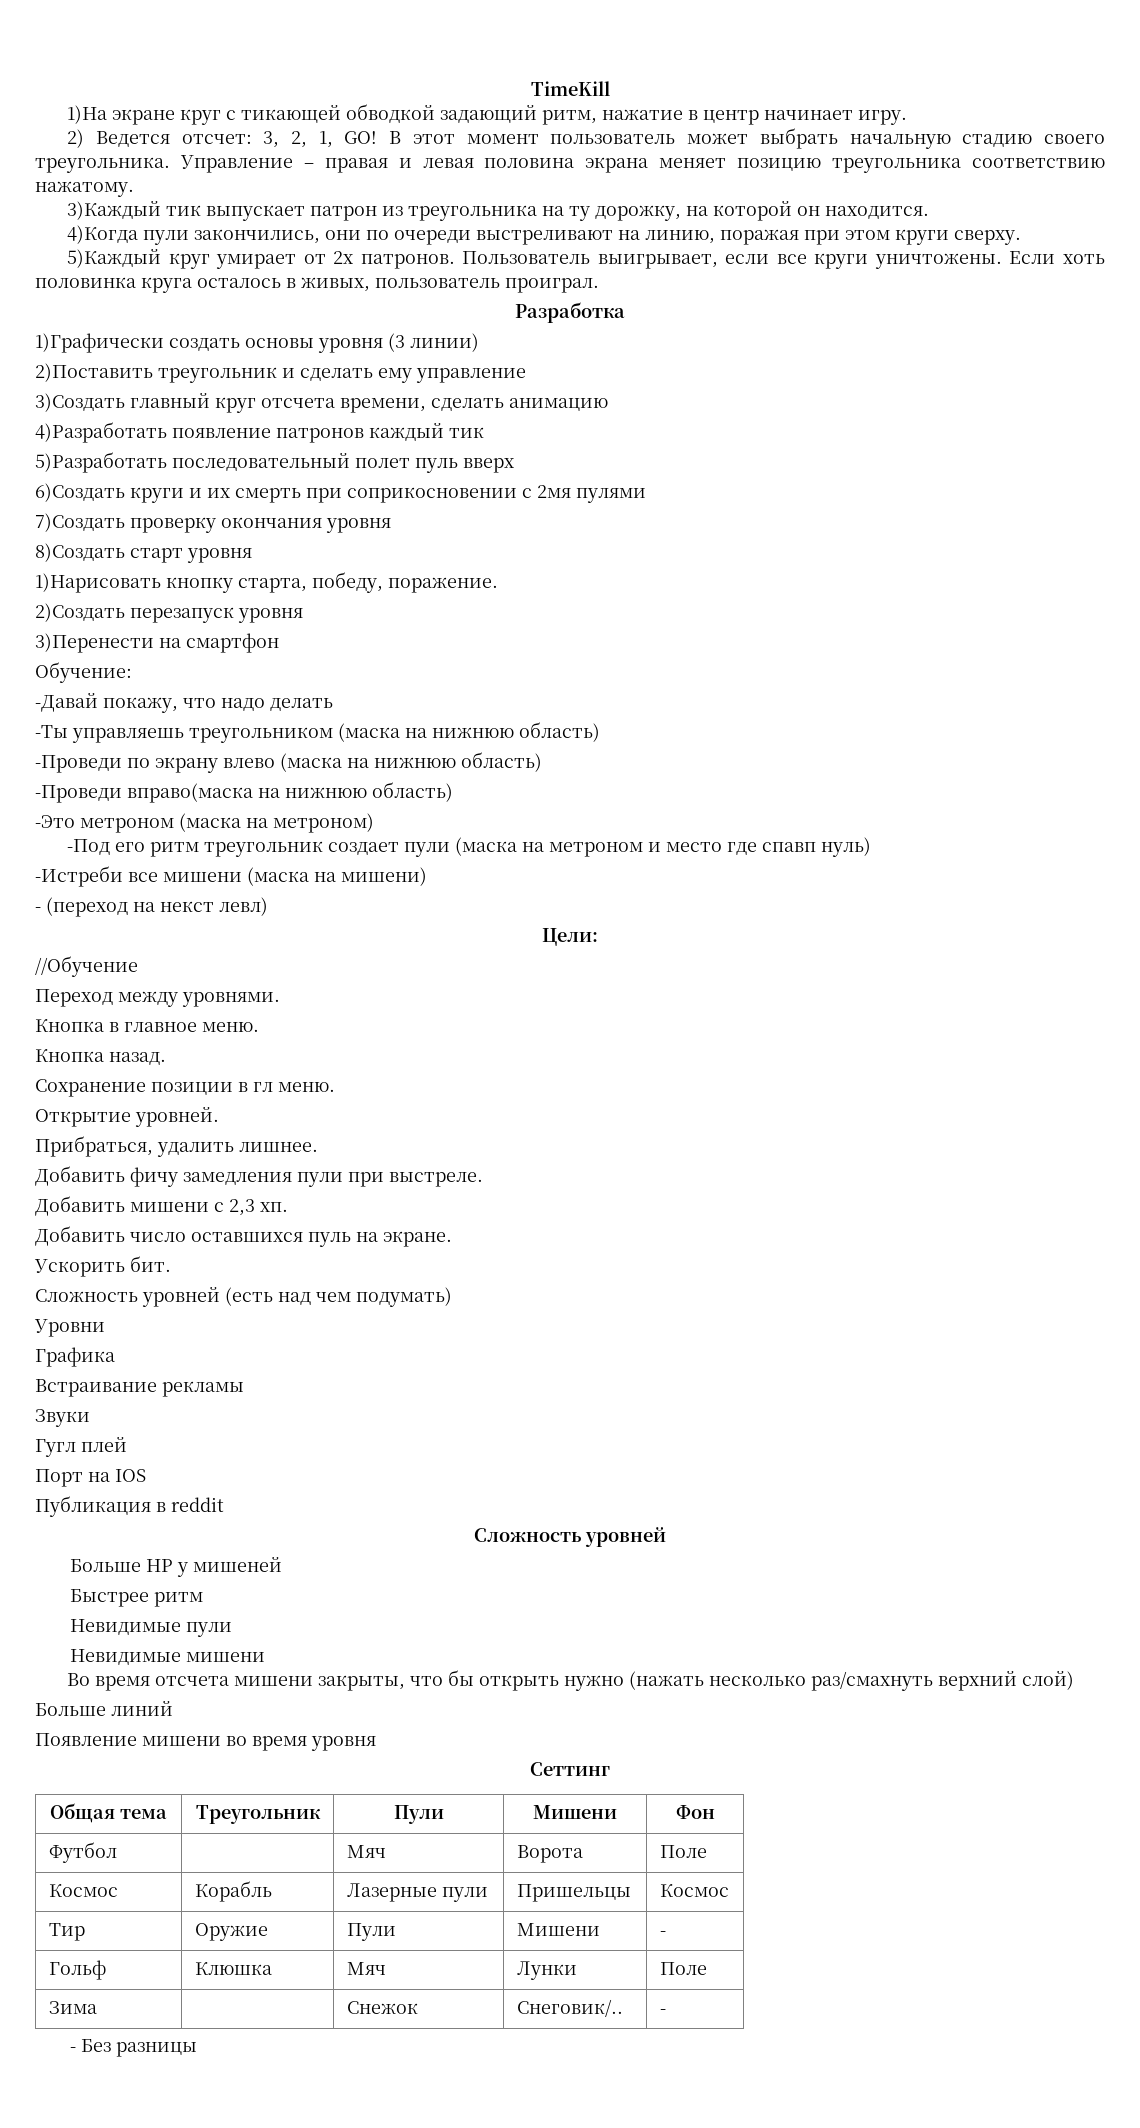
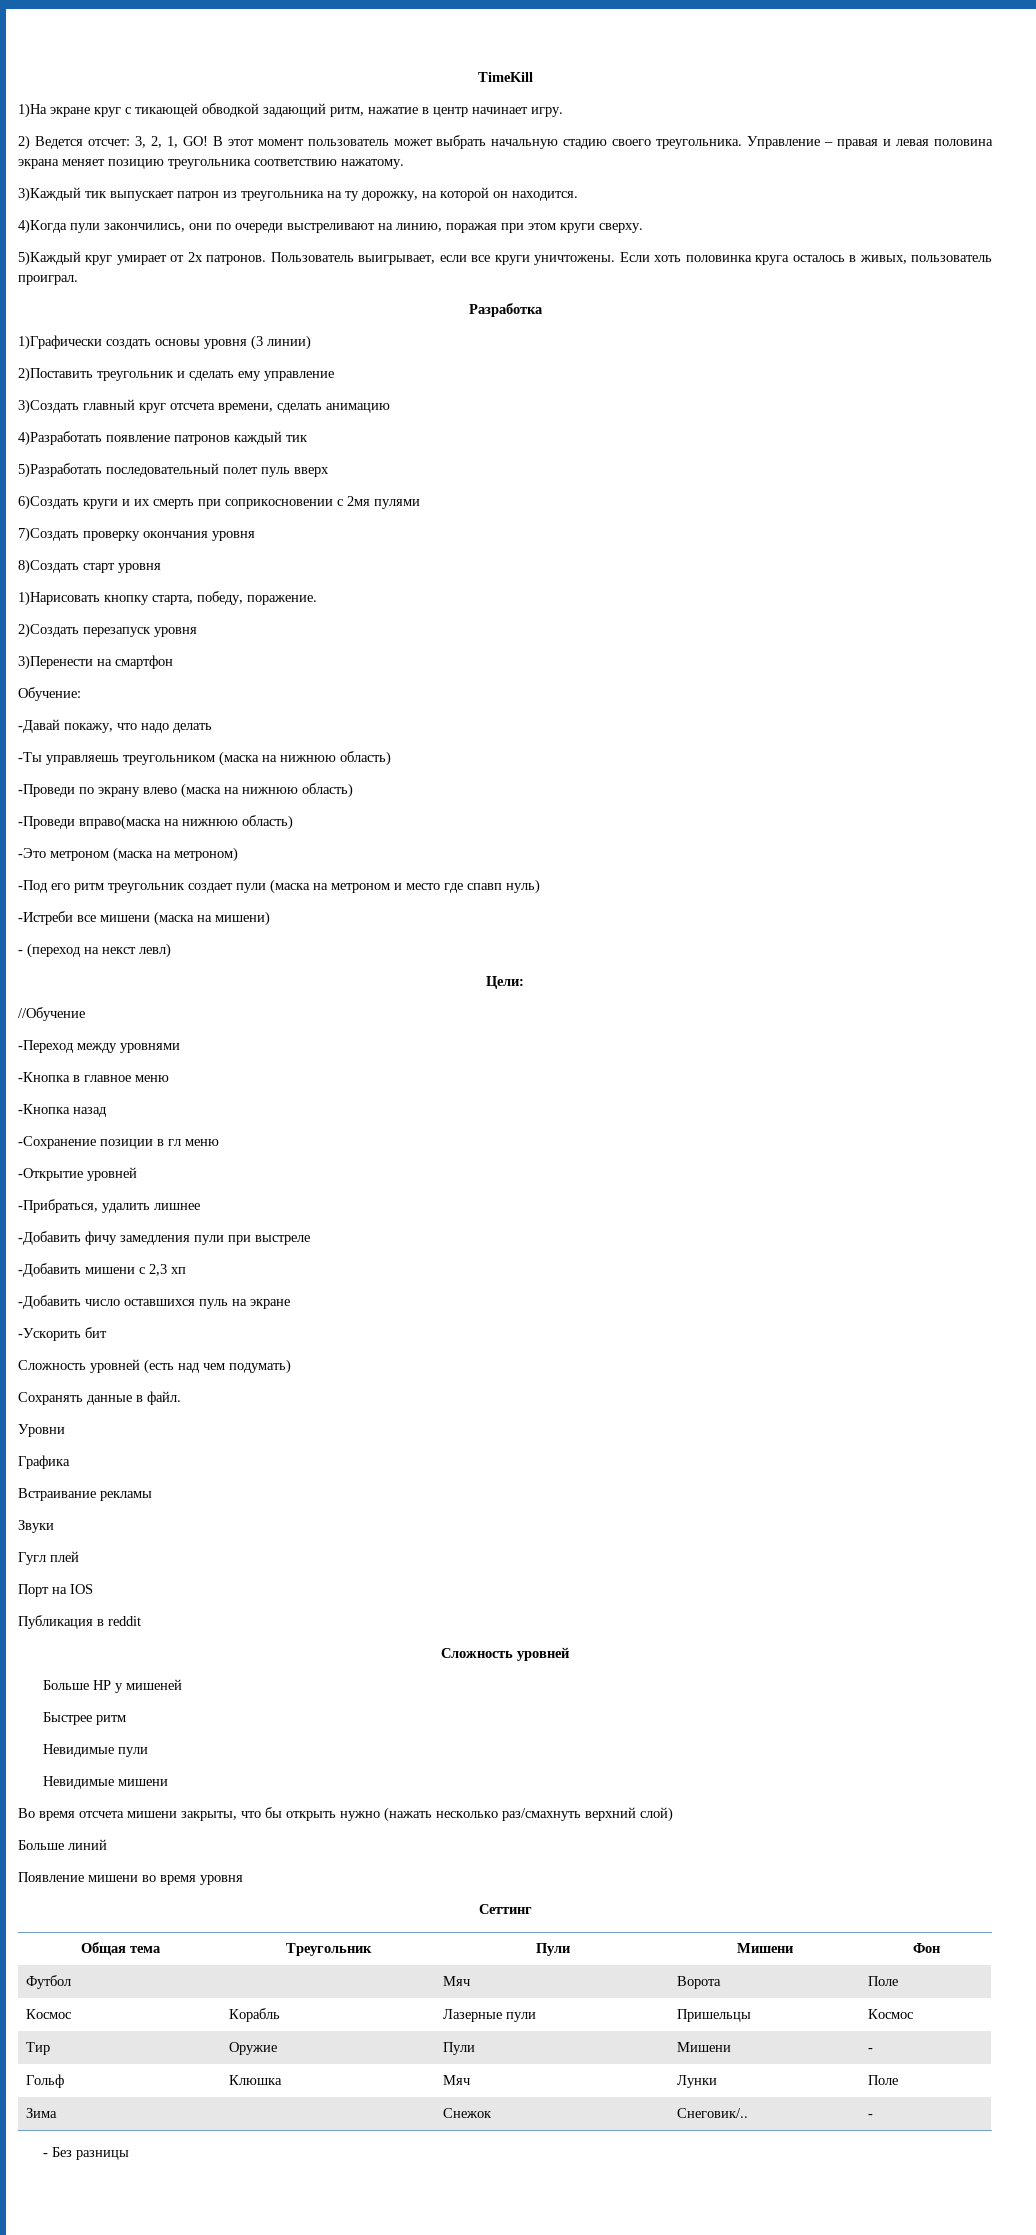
- Переход между уровнями.
- Кнопка в главное меню.
- Кнопка назад.
- Сохранение позиции в гл меню.
- Открытие уровней.
- Прибраться, удалить лишнее.
- Добавить фичу замедления пули при выстреле.
- Добавить мишени с 2,3 хп.
- Добавить число оставшихся пуль на экране.
- Ускорить бит.
+ -Переход между уровнями
+ -Кнопка в главное меню
+ -Кнопка назад
+ -Сохранение позиции в гл меню
+ -Открытие уровней
+ -Прибраться, удалить лишнее
+ -Добавить фичу замедления пули при выстреле
+ -Добавить мишени с 2,3 хп
+ -Добавить число оставшихся пуль на экране
+ -Ускорить бит
+ Сохранять данные в файл.

